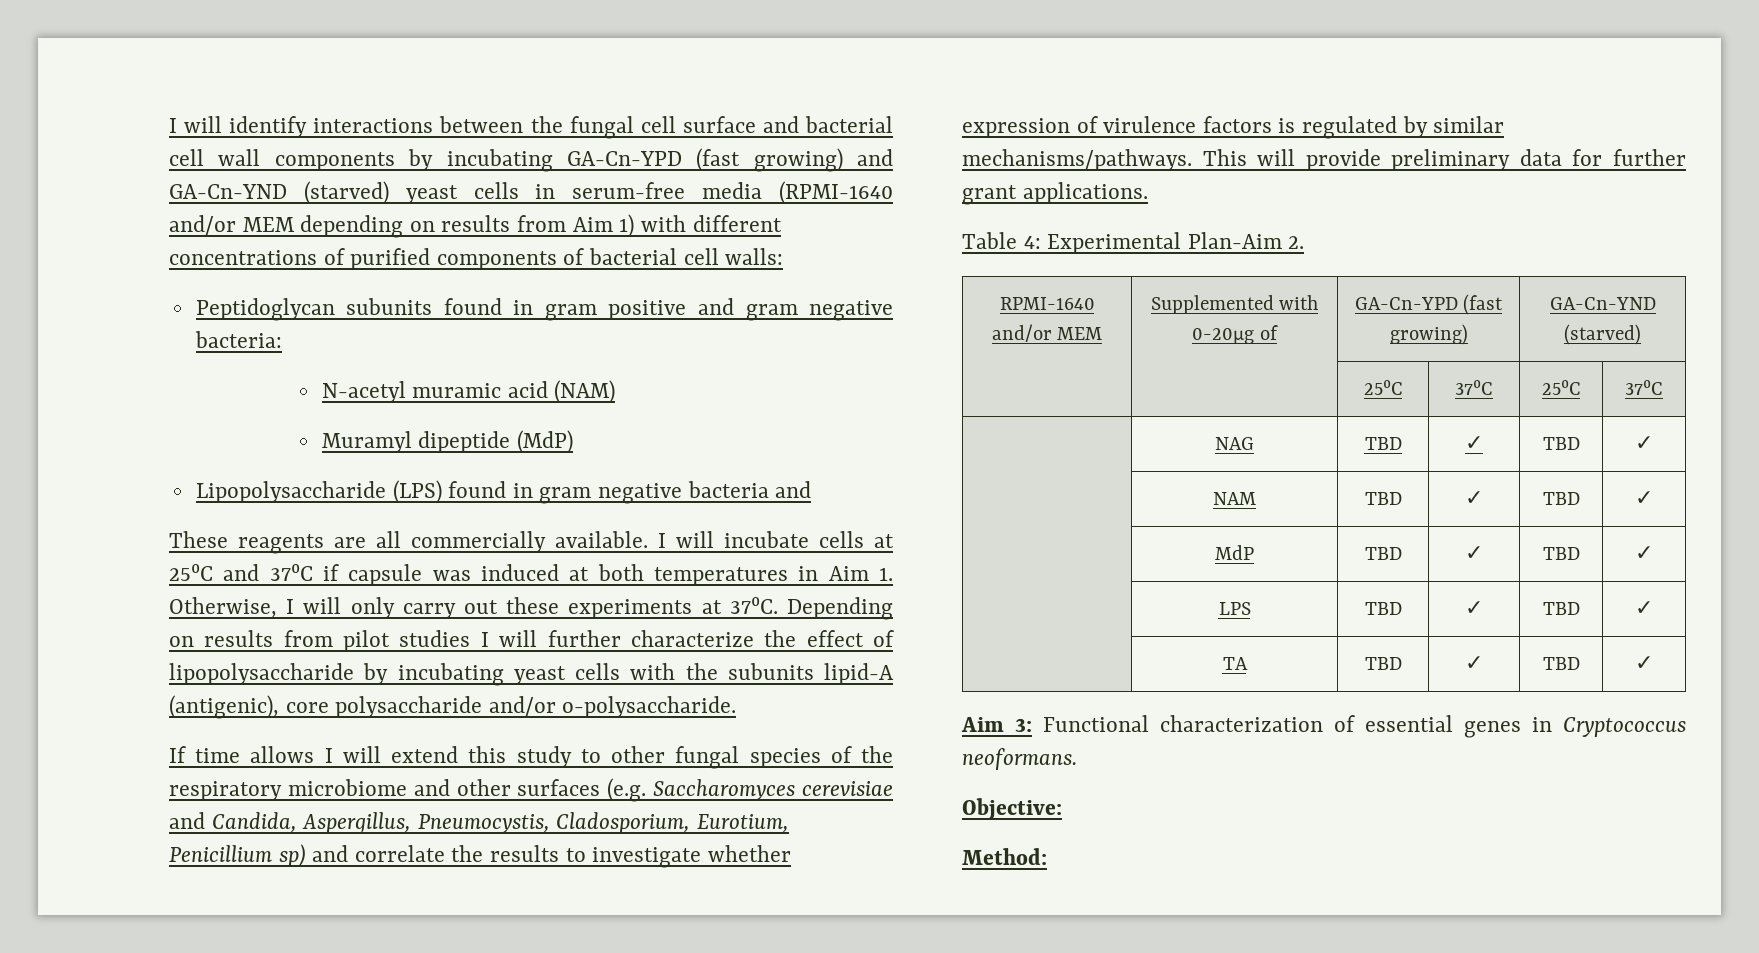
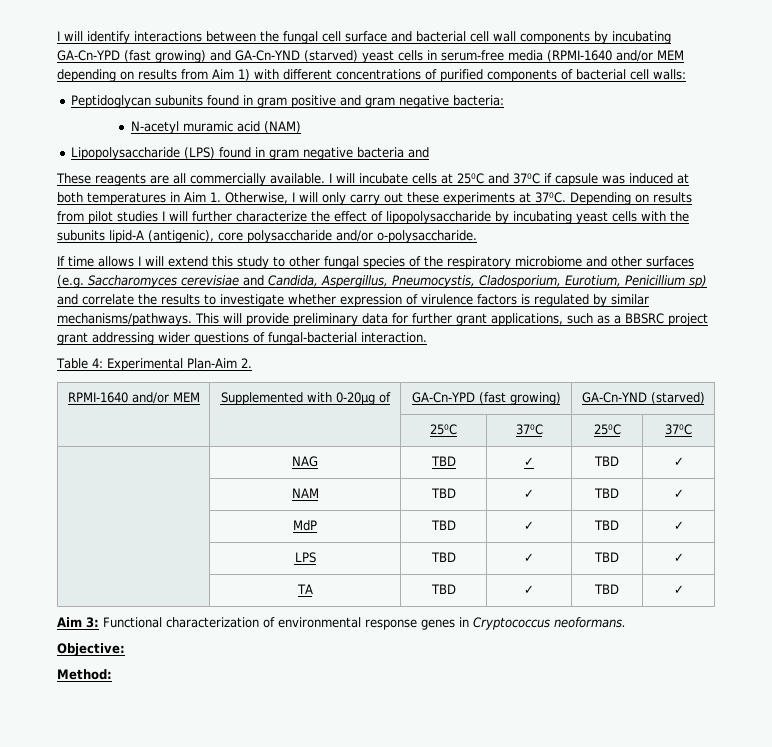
- Muramyl dipeptide (MdP)
- This will provide preliminary data for further grant applications.
+ This will provide preliminary data for further grant applications, such as a BBSRC project grant addressing wider questions of fungal-bacterial interaction.
- Aim 3: Functional characterization of essential genes in Cryptococcus neoformans.
+ Aim 3: Functional characterization of environmental response genes in Cryptococcus neoformans.

